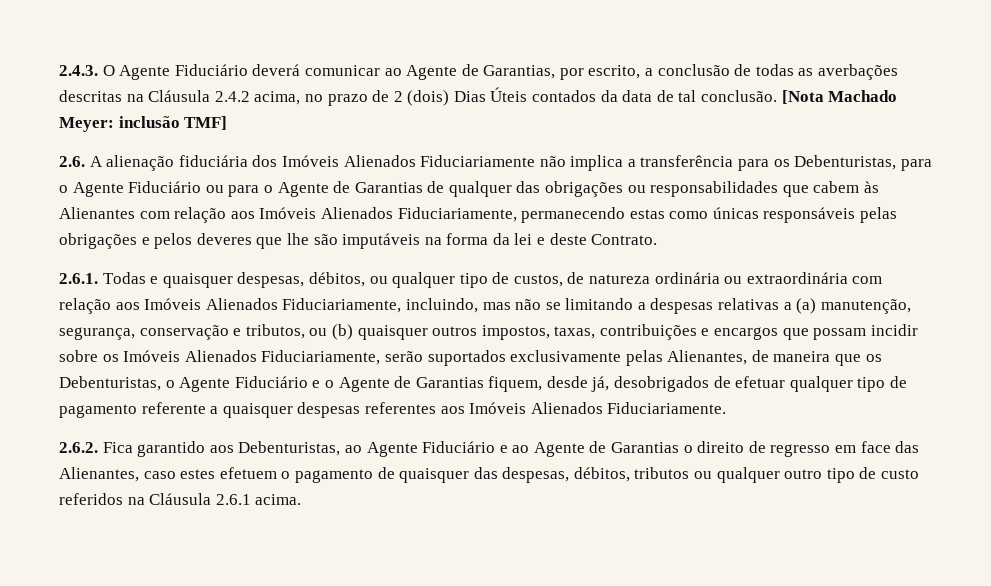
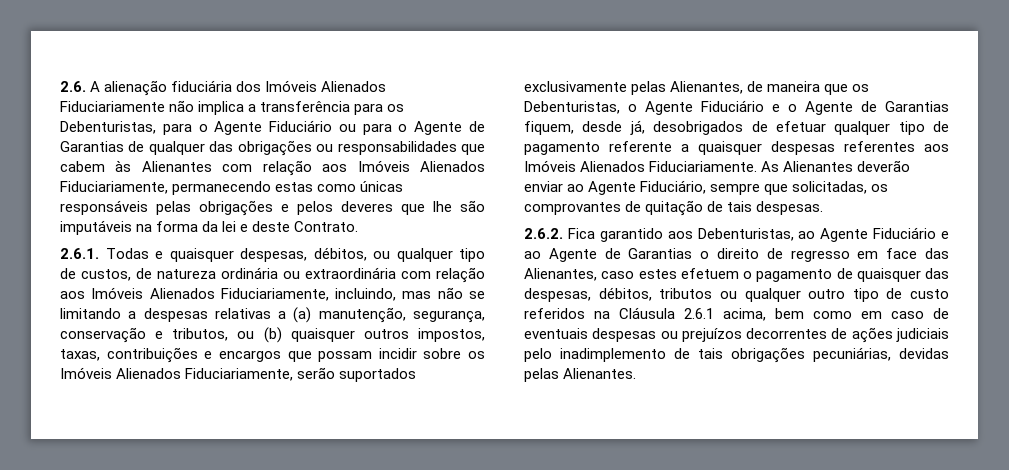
- 2.4.3. O Agente Fiduciário deverá comunicar ao Agente de Garantias, por escrito, a conclusão de todas as averbações descritas na Cláusula 2.4.2 acima, no prazo de 2 (dois) Dias Úteis contados da data de tal conclusão. [Nota Machado Meyer: inclusão TMF]
+ As Alienantes deverão enviar ao Agente Fiduciário, sempre que solicitadas, os comprovantes de quitação de tais despesas.
- 2.6.2. Fica garantido aos Debenturistas, ao Agente Fiduciário e ao Agente de Garantias o direito de regresso em face das Alienantes, caso estes efetuem o pagamento de quaisquer das despesas, débitos, tributos ou qualquer outro tipo de custo referidos na Cláusula 2.6.1 acima.
+ 2.6.2. Fica garantido aos Debenturistas, ao Agente Fiduciário e ao Agente de Garantias o direito de regresso em face das Alienantes, caso estes efetuem o pagamento de quaisquer das despesas, débitos, tributos ou qualquer outro tipo de custo referidos na Cláusula 2.6.1 acima, bem como em caso de eventuais despesas ou prejuízos decorrentes de ações judiciais pelo inadimplemento de tais obrigações pecuniárias, devidas pelas Alienantes.

